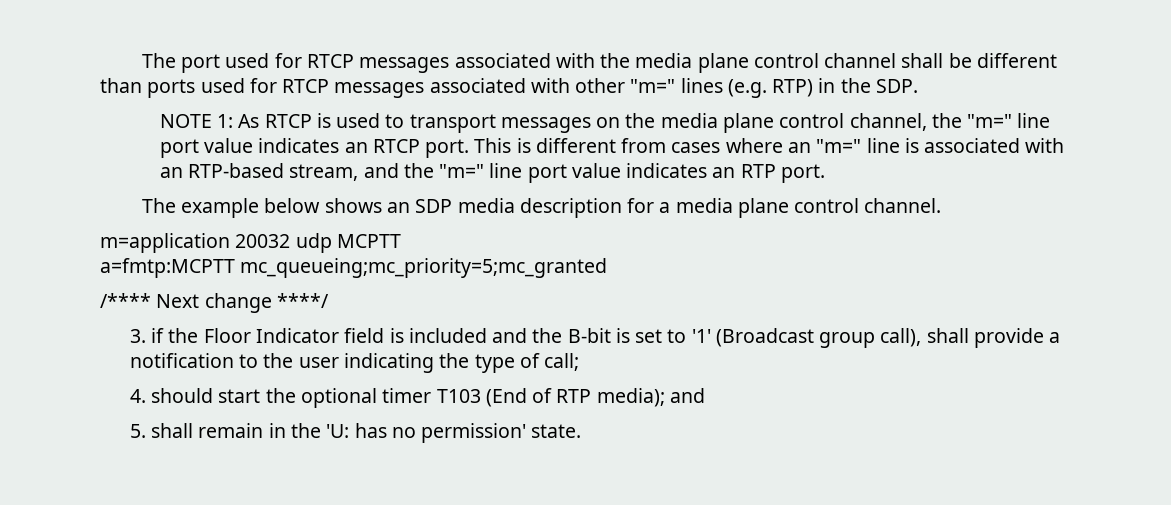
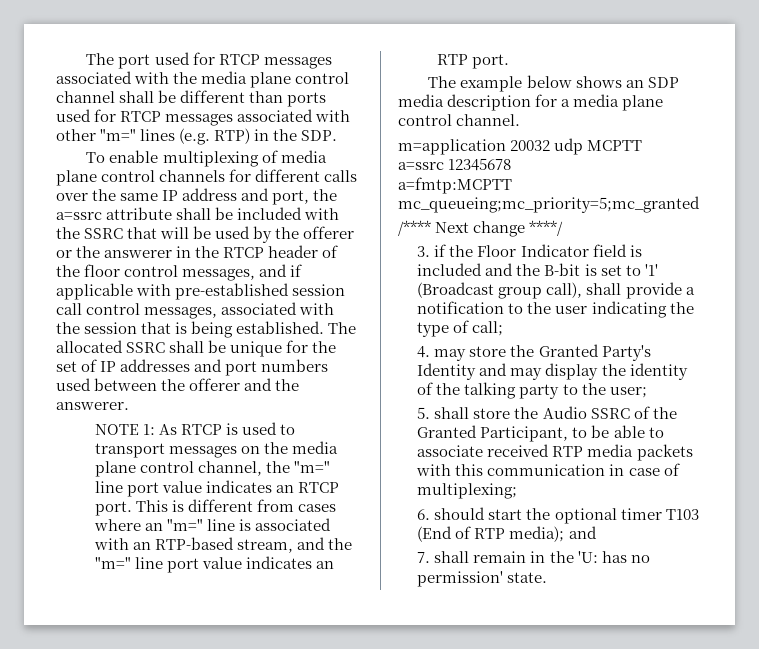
+ To enable multiplexing of media plane control channels for different calls over the same IP address and port, the a=ssrc attribute shall be included with the SSRC that will be used by the offerer or the answerer in the RTCP header of the floor control messages, and if applicable with pre-established session call control messages, associated with the session that is being established. The allocated SSRC shall be unique for the set of IP addresses and port numbers used between the offerer and the answerer.
+ a=ssrc 12345678
- 4. should start the optional timer T103 (End of RTP media); and
+ 4. may store the Granted Party's Identity and may display the identity of the talking party to the user;
+ 5. shall store the Audio SSRC of the Granted Participant, to be able to associate received RTP media packets with this communication in case of multiplexing;
+ 6. should start the optional timer T103 (End of RTP media); and
- 5. shall remain in the 'U: has no permission' state.
+ 7. shall remain in the 'U: has no permission' state.

